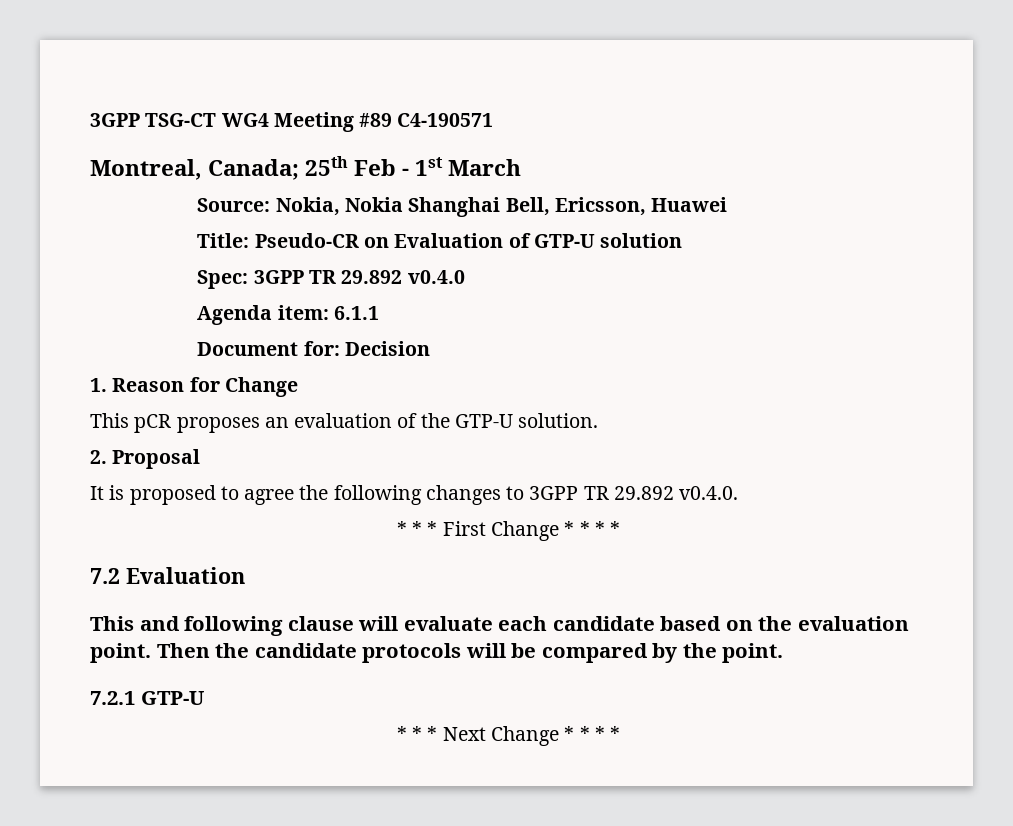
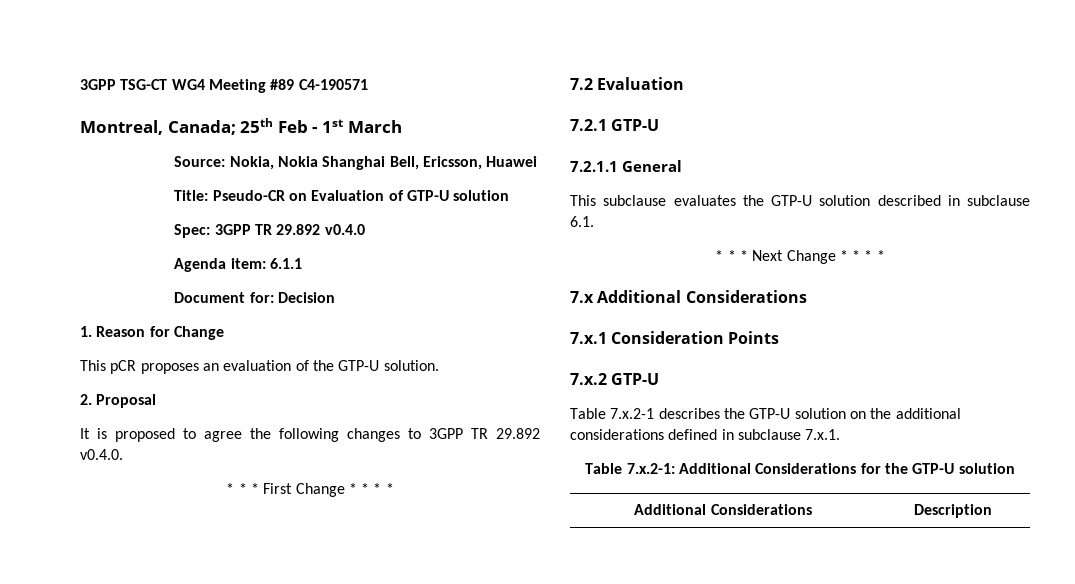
- This and following clause will evaluate each candidate based on the evaluation point. Then the candidate protocols will be compared by the point.
  7.2.1 GTP-U
+ 7.2.1.1 General
+ This subclause evaluates the GTP-U solution described in subclause 6.1.
+ 7.x Additional Considerations
+ 7.x.1 Consideration Points
+ 7.x.2 GTP-U
+ Table 7.x.2-1 describes the GTP-U solution on the additional considerations defined in subclause 7.x.1.
+ Table 7.x.2-1: Additional Considerations for the GTP-U solution
+ Additional Considerations | Description

